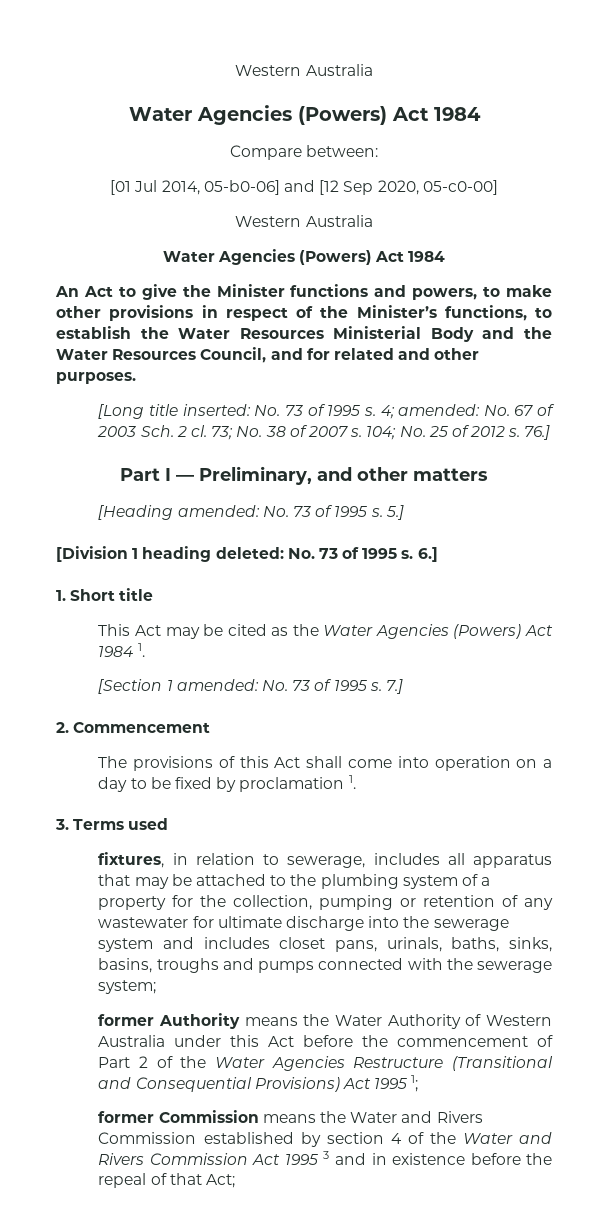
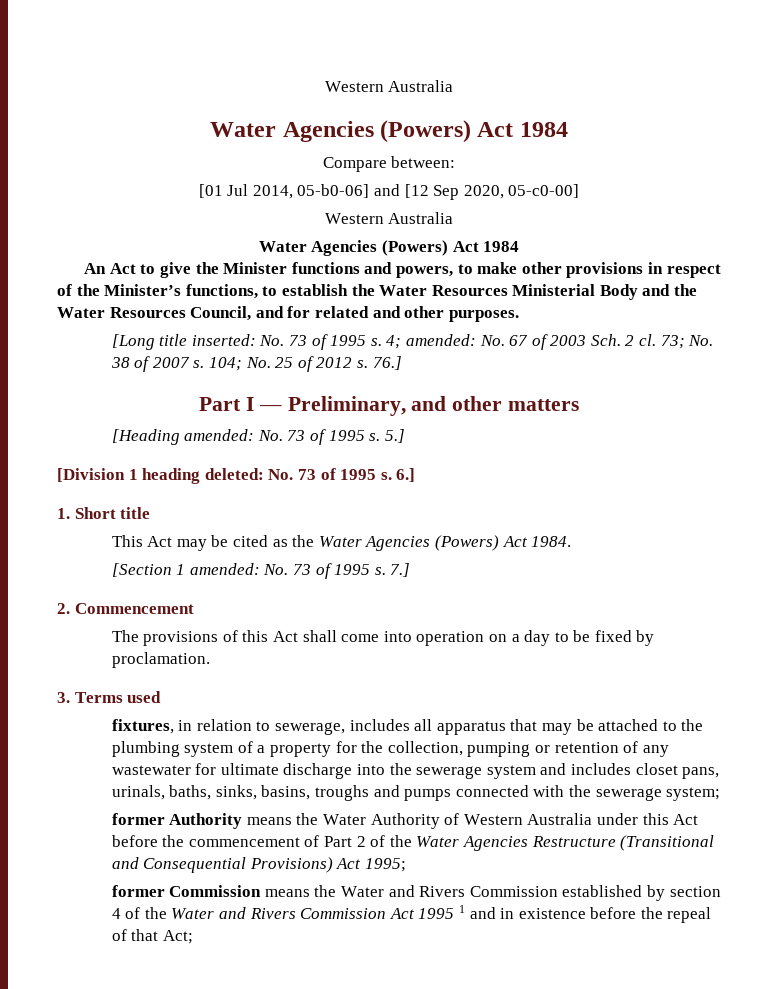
- This Act may be cited as the Water Agencies (Powers) Act 1984 1.
+ This Act may be cited as the Water Agencies (Powers) Act 1984.
- The provisions of this Act shall come into operation on a day to be fixed by proclamation 1.
+ The provisions of this Act shall come into operation on a day to be fixed by proclamation.
- former Authority means the Water Authority of Western Australia under this Act before the commencement of Part 2 of the Water Agencies Restructure (Transitional and Consequential Provisions) Act 1995 1;
+ former Authority means the Water Authority of Western Australia under this Act before the commencement of Part 2 of the Water Agencies Restructure (Transitional and Consequential Provisions) Act 1995;
- former Commission means the Water and Rivers Commission established by section 4 of the Water and Rivers Commission Act 1995 3 and in existence before the repeal of that Act;
+ former Commission means the Water and Rivers Commission established by section 4 of the Water and Rivers Commission Act 1995 1 and in existence before the repeal of that Act;

